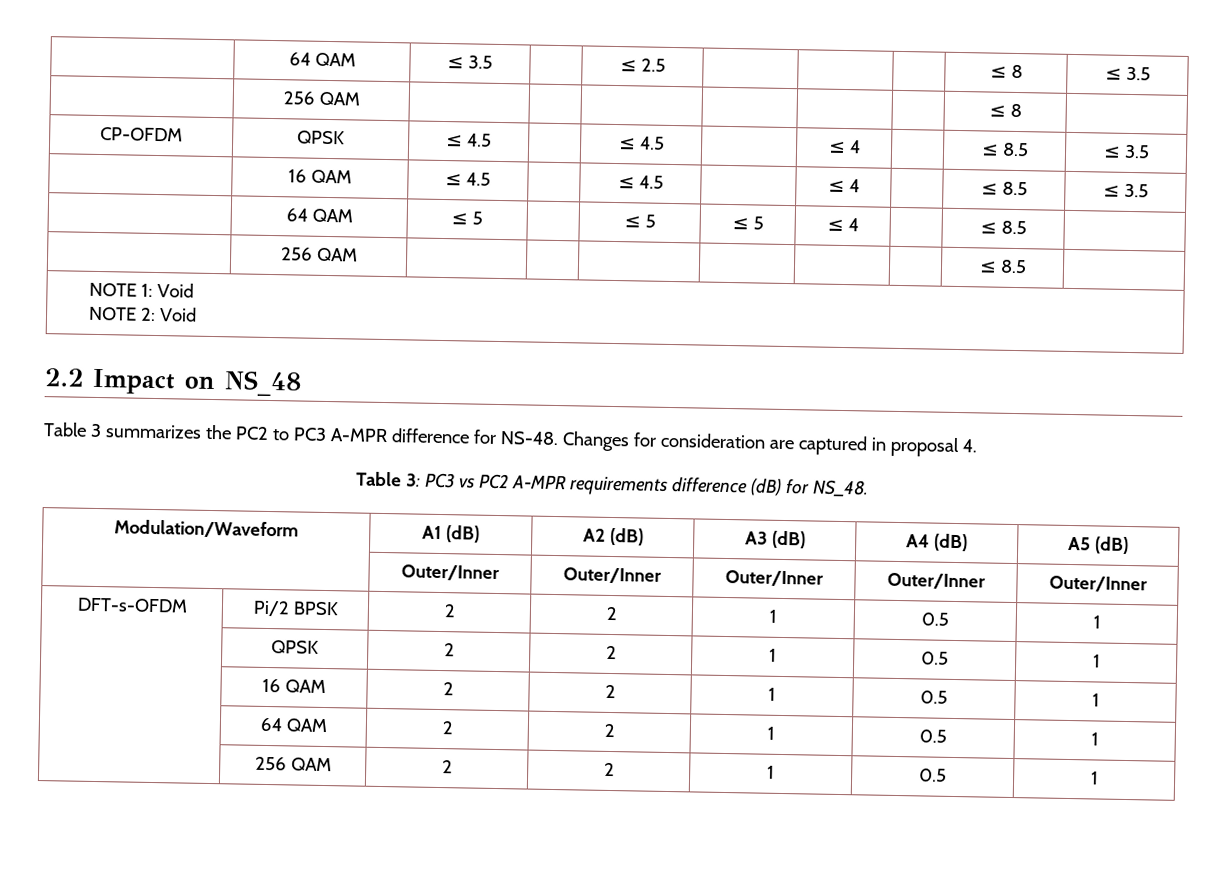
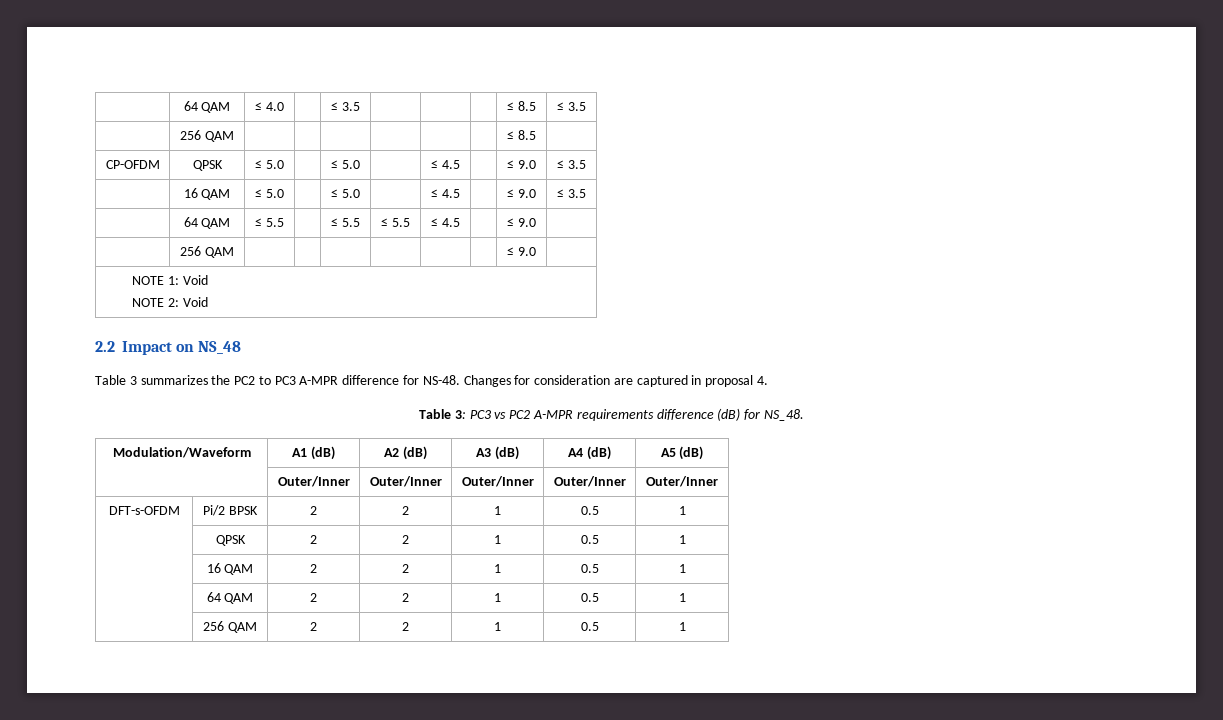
- | 64 QAM | ≤ 3.5 | | ≤ 2.5 | | | | ≤ 8 | ≤ 3.5
+ | 64 QAM | ≤ 4.0 | | ≤ 3.5 | | | | ≤ 8.5 | ≤ 3.5
- | 256 QAM | | | | | | | ≤ 8 |
+ | 256 QAM | | | | | | | ≤ 8.5 |
- CP-OFDM | QPSK | ≤ 4.5 | | ≤ 4.5 | | ≤ 4 | | ≤ 8.5 | ≤ 3.5
+ CP-OFDM | QPSK | ≤ 5.0 | | ≤ 5.0 | | ≤ 4.5 | | ≤ 9.0 | ≤ 3.5
- | 16 QAM | ≤ 4.5 | | ≤ 4.5 | | ≤ 4 | | ≤ 8.5 | ≤ 3.5
+ | 16 QAM | ≤ 5.0 | | ≤ 5.0 | | ≤ 4.5 | | ≤ 9.0 | ≤ 3.5
- | 64 QAM | ≤ 5 | | ≤ 5 | ≤ 5 | ≤ 4 | | ≤ 8.5 |
- | 256 QAM | | | | | | | ≤ 8.5 |
+ | 64 QAM | ≤ 5.5 | | ≤ 5.5 | ≤ 5.5 | ≤ 4.5 | | ≤ 9.0 |
+ | 256 QAM | | | | | | | ≤ 9.0 |

